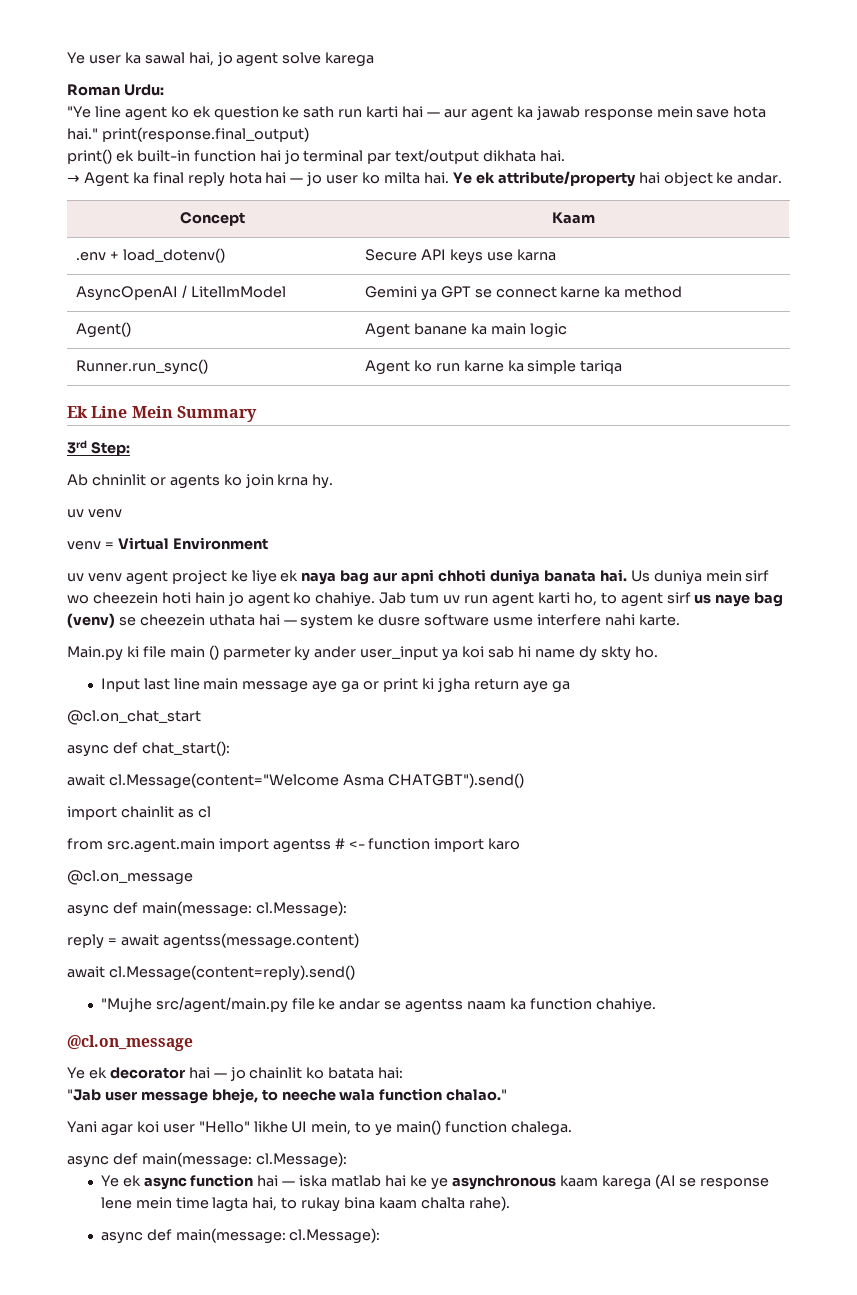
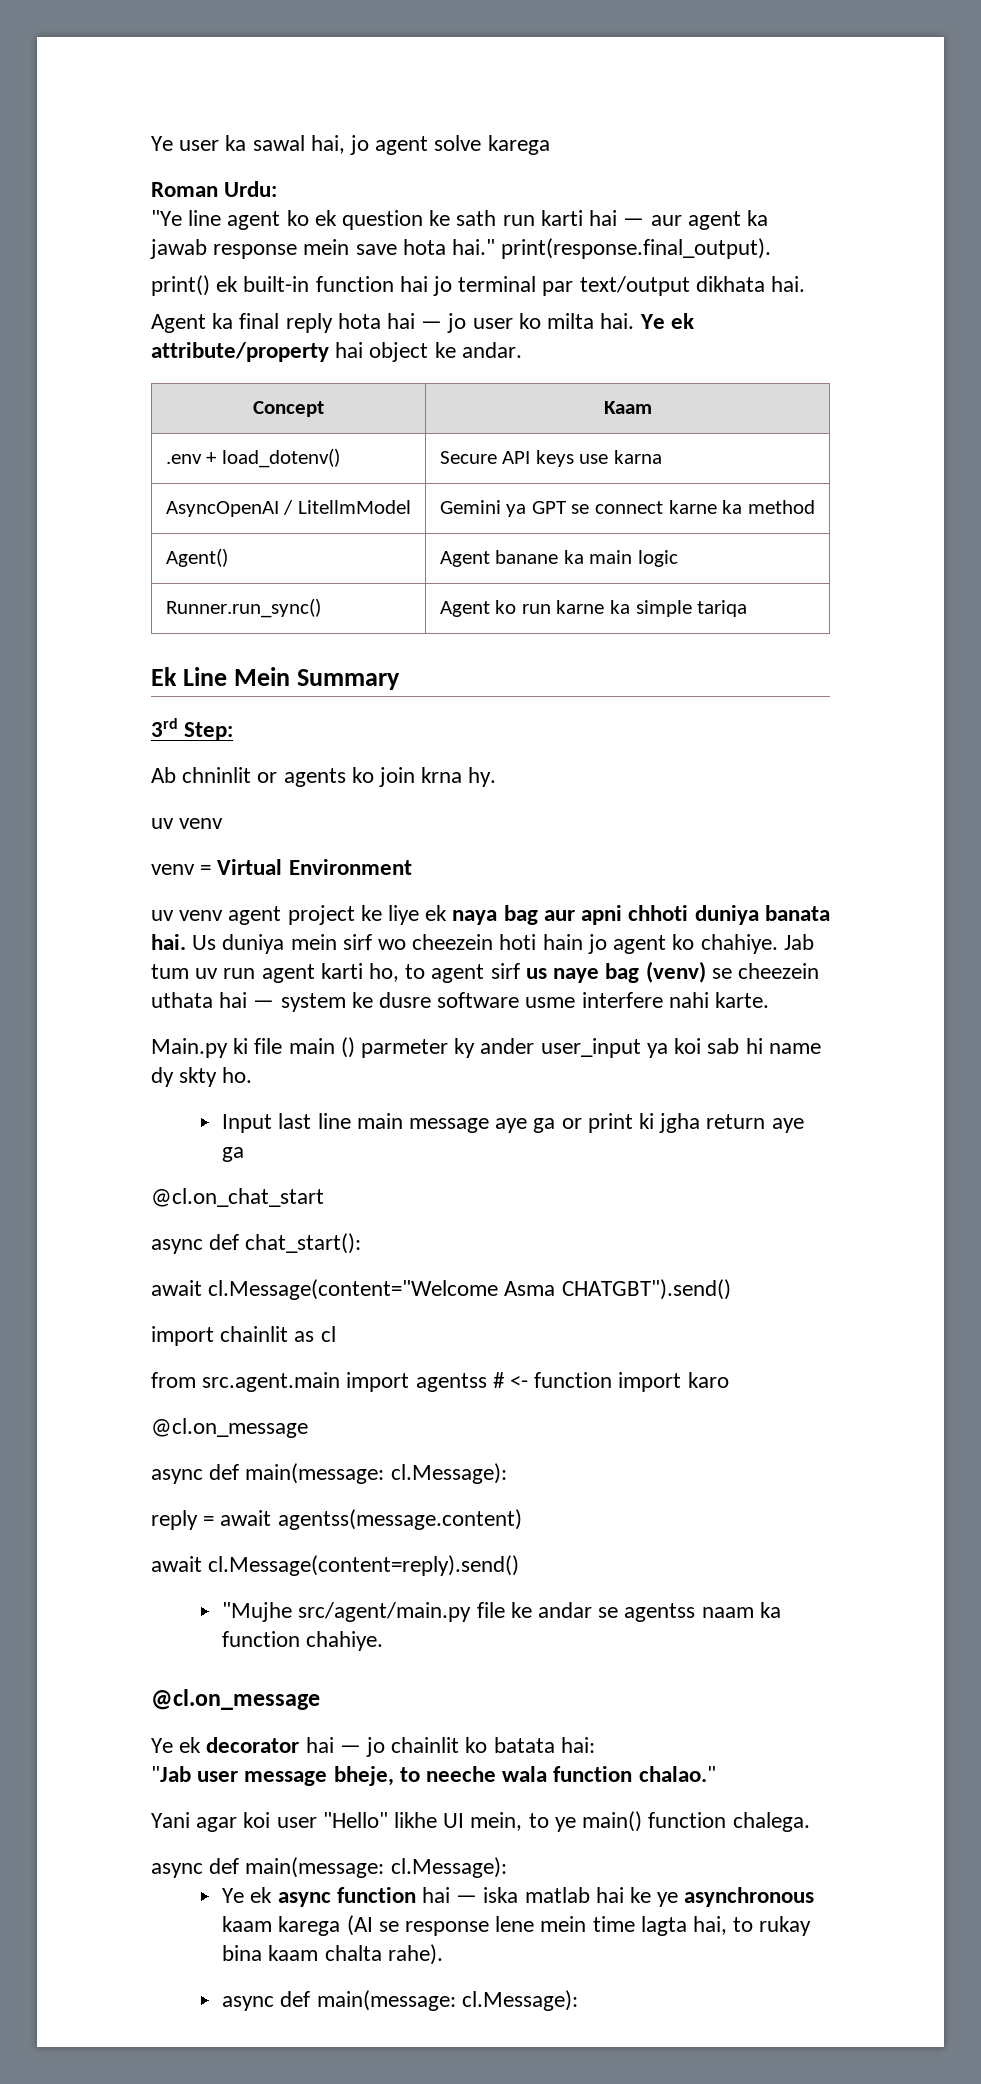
- "Ye line agent ko ek question ke sath run karti hai — aur agent ka jawab response mein save hota hai." print(response.final_output)
+ "Ye line agent ko ek question ke sath run karti hai — aur agent ka jawab response mein save hota hai." print(response.final_output).
- → Agent ka final reply hota hai — jo user ko milta hai.
+ Agent ka final reply hota hai — jo user ko milta hai.

